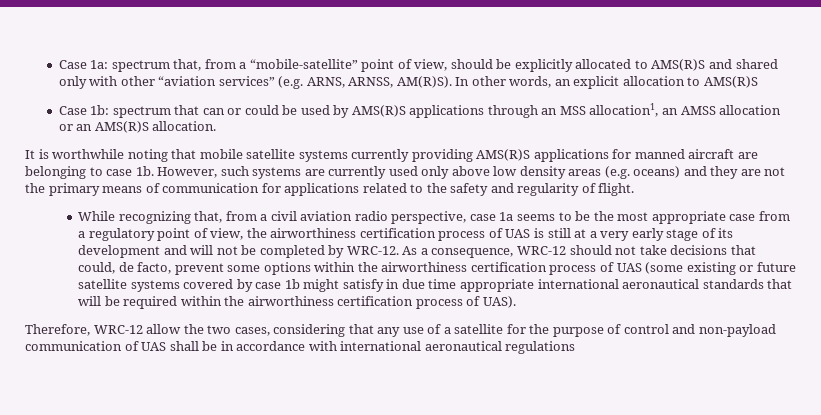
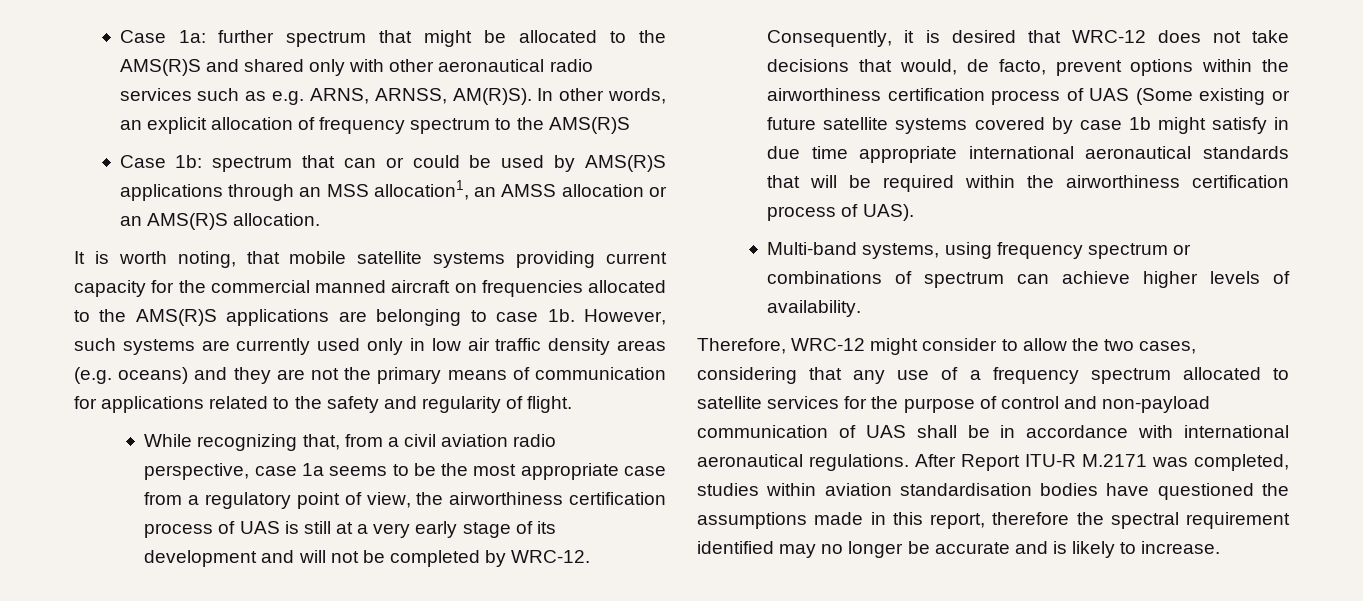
- Case 1a: spectrum that, from a “mobile-satellite” point of view, should be explicitly allocated to AMS(R)S and shared only with other “aviation services” (e.g. ARNS, ARNSS, AM(R)S).
+ Case 1a: further spectrum that might be allocated to the AMS(R)S and shared only with other aeronautical radio services such as e.g. ARNS, ARNSS, AM(R)S).
- In other words, an explicit allocation to AMS(R)S
+ In other words, an explicit allocation of frequency spectrum to the AMS(R)S
- It is worthwhile noting that mobile satellite systems currently providing AMS(R)S applications for manned aircraft are belonging to case 1b.
+ It is worth noting, that mobile satellite systems providing current capacity for the commercial manned aircraft on frequencies allocated to the AMS(R)S applications are belonging to case 1b.
- However, such systems are currently used only above low density areas (e.g. oceans) and they are not the primary means of communication for applications related to the safety and regularity of flight.
+ However, such systems are currently used only in low air traffic density areas (e.g. oceans) and they are not the primary means of communication for applications related to the safety and regularity of flight.
- As a consequence, WRC-12 should not take decisions that could, de facto, prevent some options within the airworthiness certification process of UAS (some existing or future satellite systems covered by case 1b might satisfy in due time appropriate international aeronautical standards that will be required within the airworthiness certification process of UAS).
+ Consequently, it is desired that WRC-12 does not take decisions that would, de facto, prevent options within the airworthiness certification process of UAS (Some existing or future satellite systems covered by case 1b might satisfy in due time appropriate international aeronautical standards that will be required within the airworthiness certification process of UAS).
+ Multi-band systems, using frequency spectrum or combinations of spectrum can achieve higher levels of availability.
- Therefore, WRC-12 allow the two cases, considering that any use of a satellite for the purpose of control and non-payload communication of UAS shall be in accordance with international aeronautical regulations
+ Therefore, WRC-12 might consider to allow the two cases, considering that any use of a frequency spectrum allocated to satellite services for the purpose of control and non-payload communication of UAS shall be in accordance with international aeronautical regulations. After Report ITU-R M.2171 was completed, studies within aviation standardisation bodies have questioned the assumptions made in this report, therefore the spectral requirement identified may no longer be accurate and is likely to increase.

